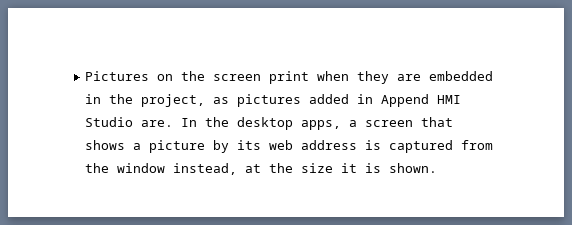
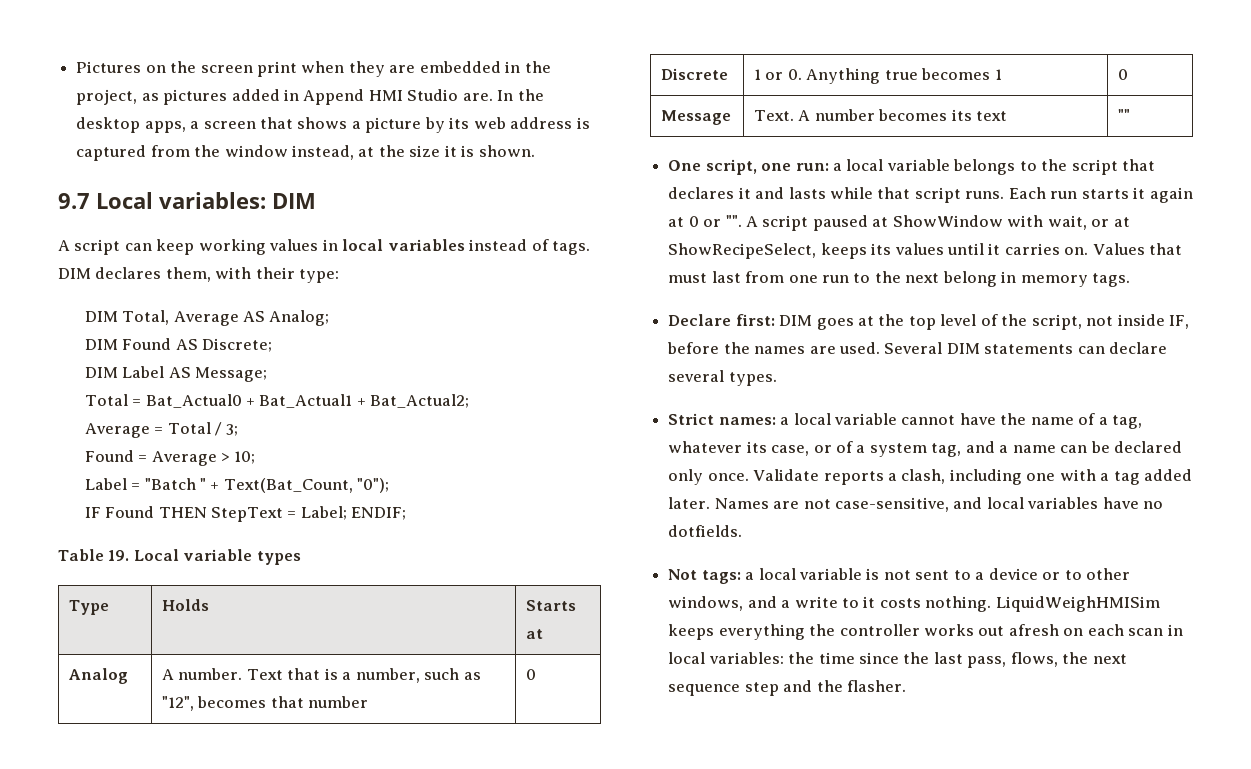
+ 9.7 Local variables: DIM
+ A script can keep working values in local variables instead of tags. DIM declares them, with their type:
+ DIM Total, Average AS Analog;
+ DIM Found AS Discrete;
+ DIM Label AS Message;
+ Total = Bat_Actual0 + Bat_Actual1 + Bat_Actual2;
+ Average = Total / 3;
+ Found = Average > 10;
+ Label = "Batch " + Text(Bat_Count, "0");
+ IF Found THEN StepText = Label; ENDIF;
+ Table 19. Local variable types
+ Type | Holds | Starts at
+ Analog | A number. Text that is a number, such as "12", becomes that number | 0
+ Discrete | 1 or 0. Anything true becomes 1 | 0
+ Message | Text. A number becomes its text | ""
+ One script, one run: a local variable belongs to the script that declares it and lasts while that script runs. Each run starts it again at 0 or "". A script paused at ShowWindow with wait, or at ShowRecipeSelect, keeps its values until it carries on. Values that must last from one run to the next belong in memory tags.
+ Declare first: DIM goes at the top level of the script, not inside IF, before the names are used. Several DIM statements can declare several types.
+ Strict names: a local variable cannot have the name of a tag, whatever its case, or of a system tag, and a name can be declared only once. Validate reports a clash, including one with a tag added later. Names are not case-sensitive, and local variables have no dotfields.
+ Not tags: a local variable is not sent to a device or to other windows, and a write to it costs nothing. LiquidWeighHMISim keeps everything the controller works out afresh on each scan in local variables: the time since the last pass, flows, the next sequence step and the flasher.

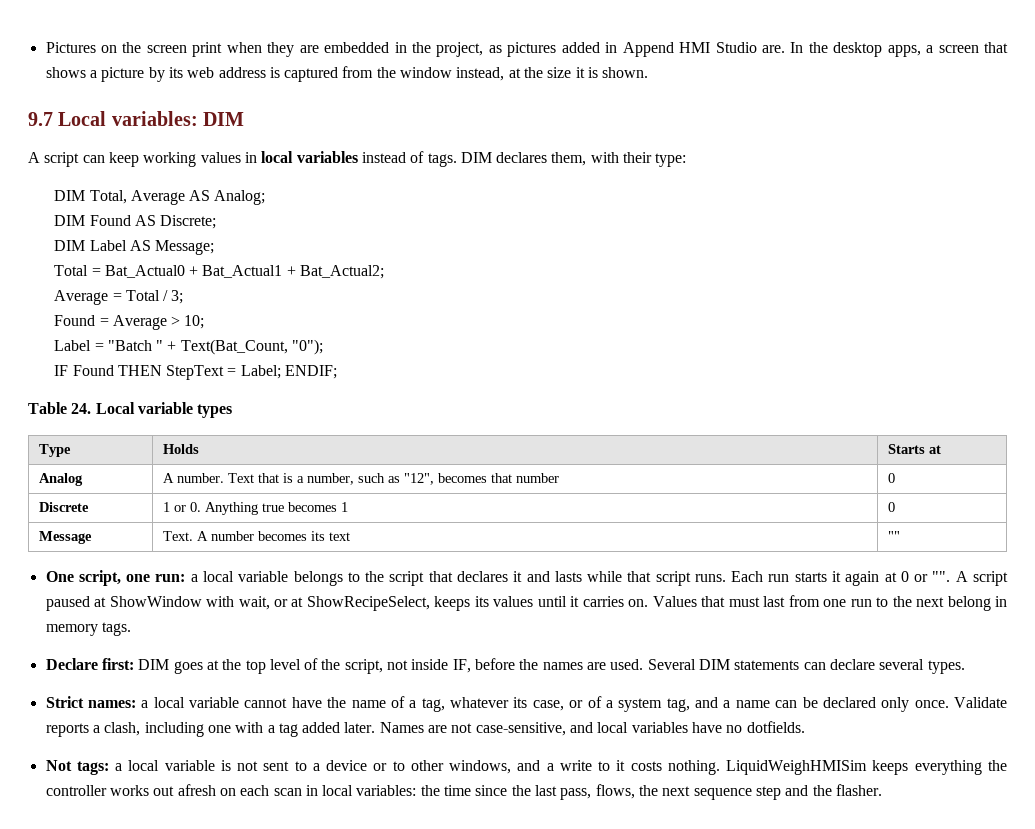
- Table 19. Local variable types
+ Table 24. Local variable types

